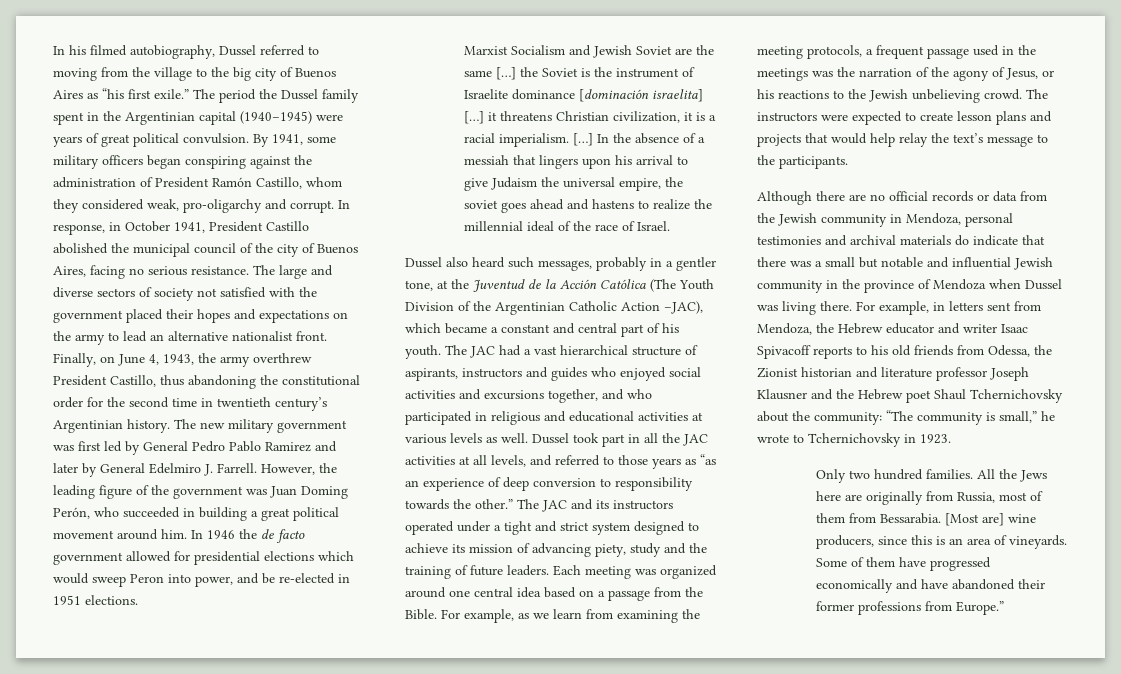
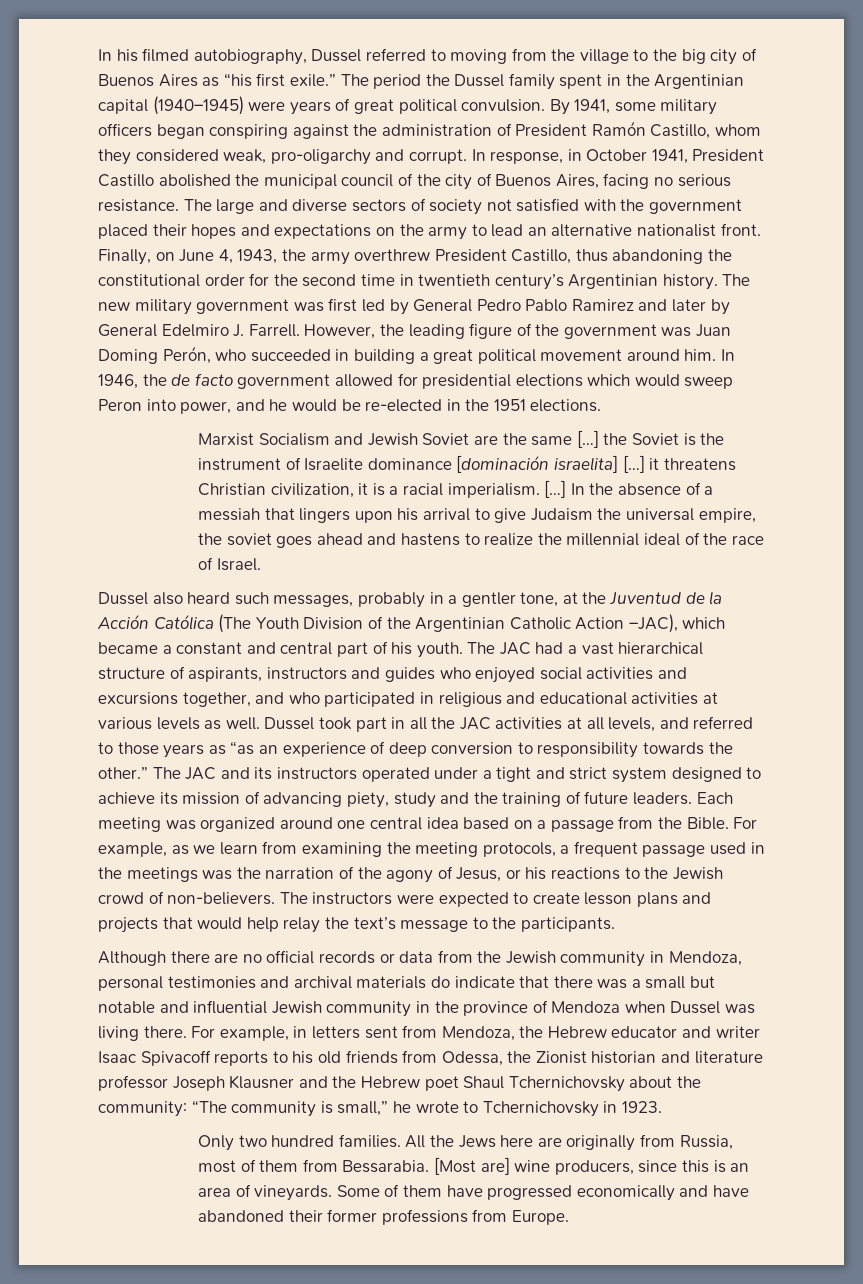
- In 1946 the de facto government allowed for presidential elections which would sweep Peron into power, and be re-elected in 1951 elections.
+ In 1946, the de facto government allowed for presidential elections which would sweep Peron into power, and he would be re-elected in the 1951 elections.
- For example, as we learn from examining the meeting protocols, a frequent passage used in the meetings was the narration of the agony of Jesus, or his reactions to the Jewish unbelieving crowd.
+ For example, as we learn from examining the meeting protocols, a frequent passage used in the meetings was the narration of the agony of Jesus, or his reactions to the Jewish crowd of non-believers.
- Some of them have progressed economically and have abandoned their former professions from Europe.”
+ Some of them have progressed economically and have abandoned their former professions from Europe.

